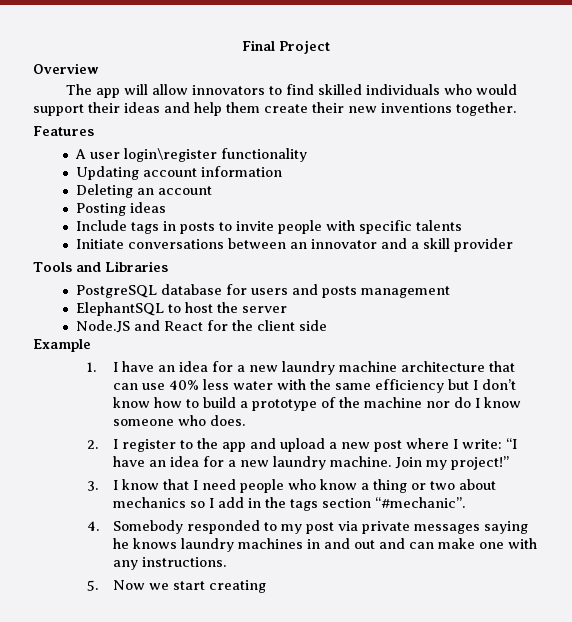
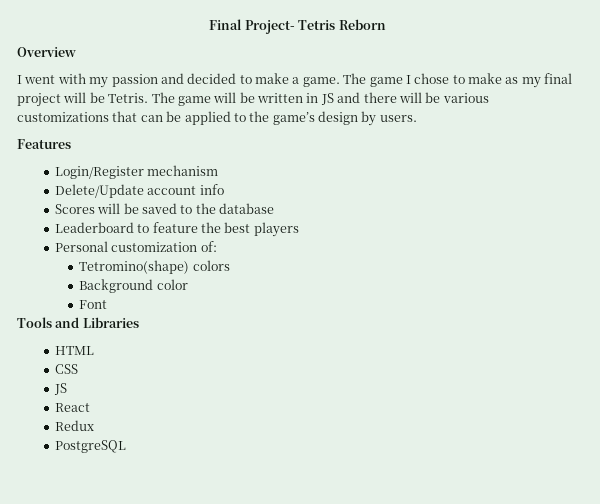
- Final Project
+ Final Project- Tetris Reborn
  Overview
- The app will allow innovators to find skilled individuals who would support their ideas and help them create their new inventions together.
+ I went with my passion and decided to make a game. The game I chose to make as my final project will be Tetris. The game will be written in JS and there will be various customizations that can be applied to the game’s design by users.
  Features
- A user login\register functionality
- Updating account information
- Deleting an account
- Posting ideas
- Include tags in posts to invite people with specific talents
- Initiate conversations between an innovator and a skill provider
+ Login/Register mechanism
+ Delete/Update account info
+ Scores will be saved to the database
+ Leaderboard to feature the best players
+ Personal customization of:
+ Tetromino(shape) colors
+ Background color
+ Font
  Tools and Libraries
- PostgreSQL database for users and posts management
- ElephantSQL to host the server
- Node.JS and React for the client side
- Example
- 1. I have an idea for a new laundry machine architecture that can use 40% less water with the same efficiency but I don’t know how to build a prototype of the machine nor do I know someone who does.
- 2. I register to the app and upload a new post where I write: “I have an idea for a new laundry machine. Join my project!”
- 3. I know that I need people who know a thing or two about mechanics so I add in the tags section “#mechanic”.
- 4. Somebody responded to my post via private messages saying he knows laundry machines in and out and can make one with any instructions.
- 5. Now we start creating
+ HTML
+ CSS
+ JS
+ React
+ Redux
+ PostgreSQL

